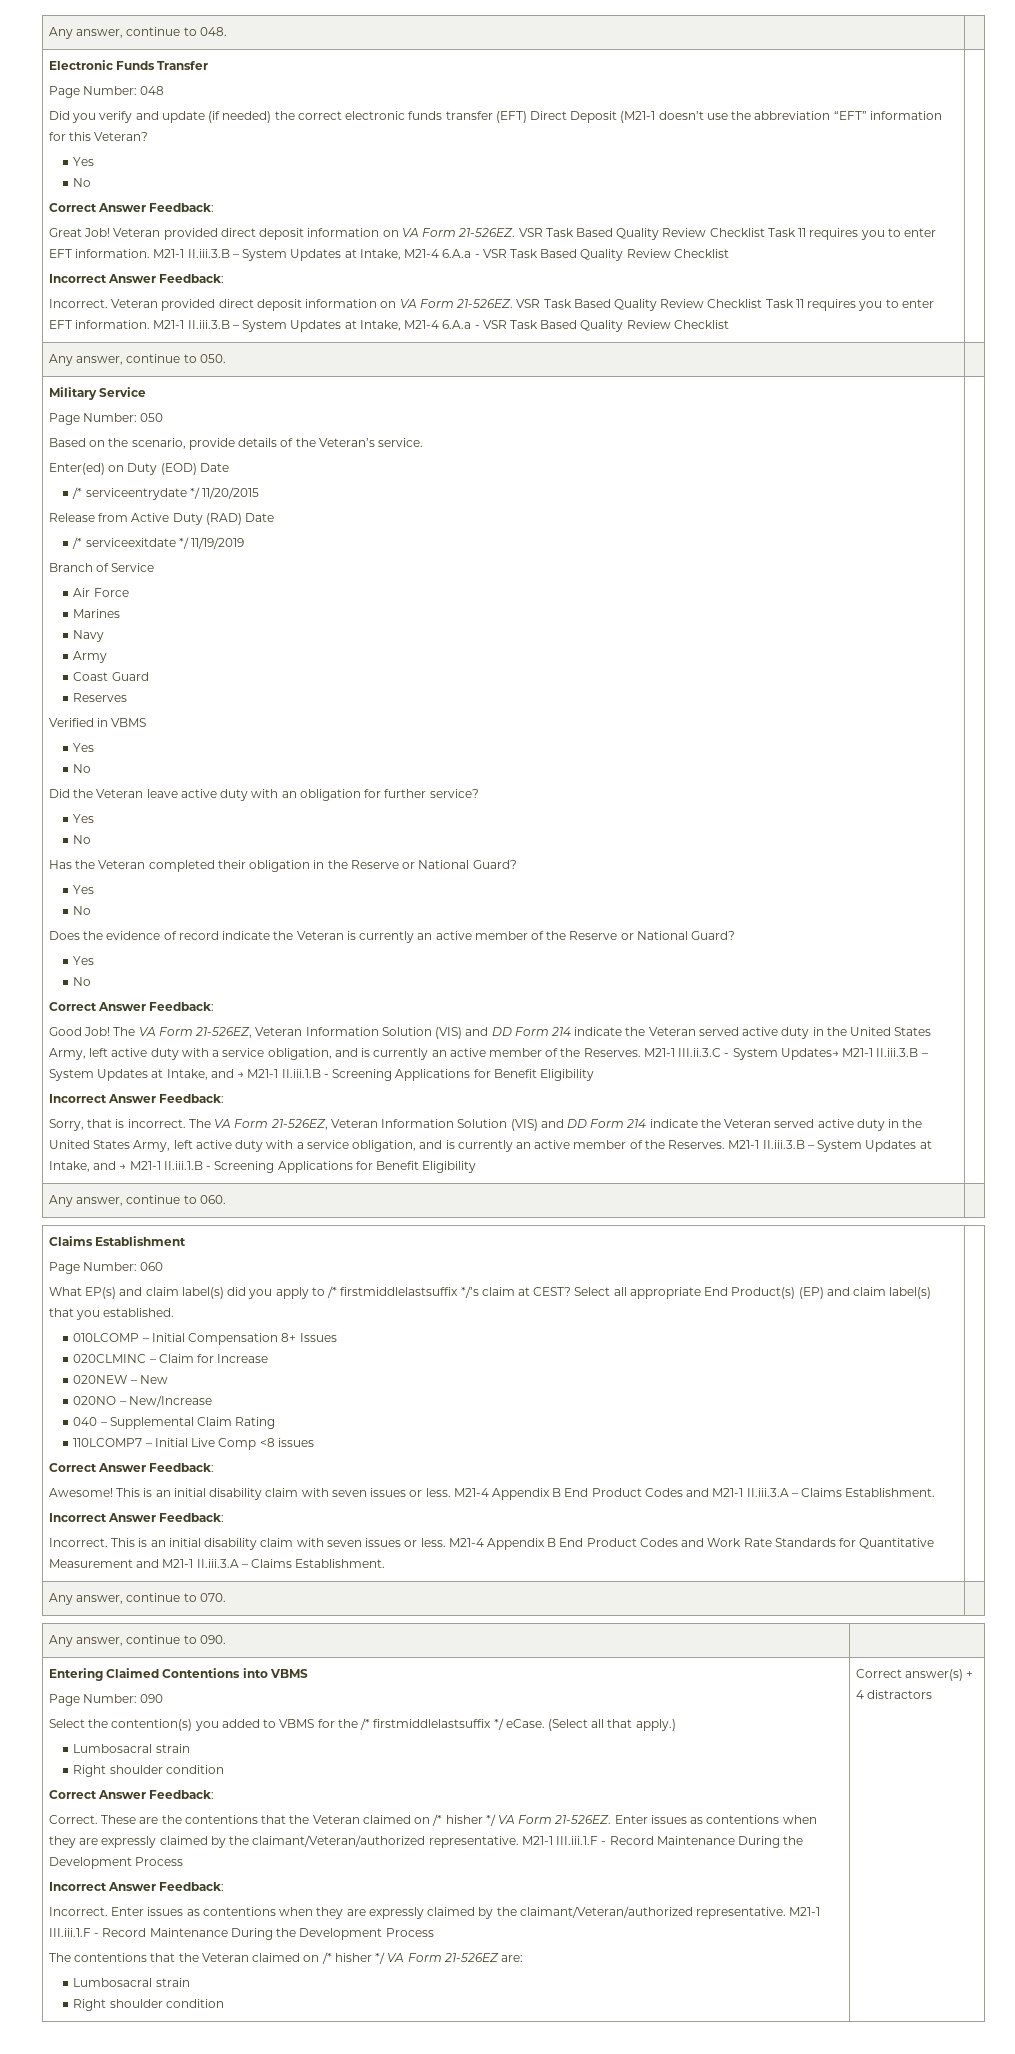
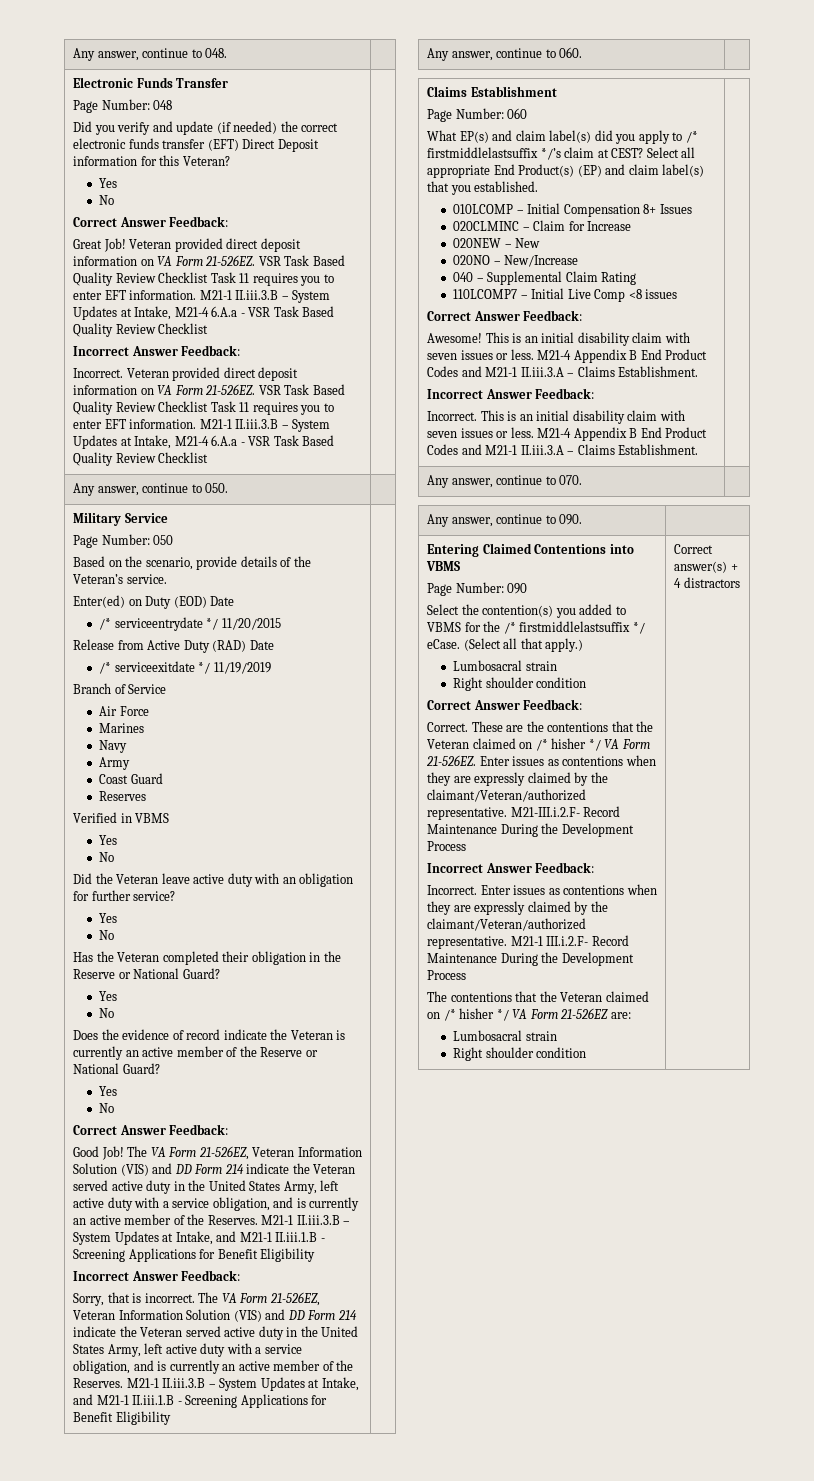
- Did you verify and update (if needed) the correct electronic funds transfer (EFT) Direct Deposit (M21-1 doesn’t use the abbreviation “EFT” information for this Veteran?
+ Did you verify and update (if needed) the correct electronic funds transfer (EFT) Direct Deposit information for this Veteran?
- Good Job! The VA Form 21-526EZ, Veteran Information Solution (VIS) and DD Form 214 indicate the Veteran served active duty in the United States Army, left active duty with a service obligation, and is currently an active member of the Reserves. M21-1 III.ii.3.C - System Updates→ M21-1 II.iii.3.B – System Updates at Intake, and → M21-1 II.iii.1.B - Screening Applications for Benefit Eligibility
+ Good Job! The VA Form 21-526EZ, Veteran Information Solution (VIS) and DD Form 214 indicate the Veteran served active duty in the United States Army, left active duty with a service obligation, and is currently an active member of the Reserves. M21-1 II.iii.3.B – System Updates at Intake, and M21-1 II.iii.1.B - Screening Applications for Benefit Eligibility
- Sorry, that is incorrect. The VA Form 21-526EZ, Veteran Information Solution (VIS) and DD Form 214 indicate the Veteran served active duty in the United States Army, left active duty with a service obligation, and is currently an active member of the Reserves. M21-1 II.iii.3.B – System Updates at Intake, and → M21-1 II.iii.1.B - Screening Applications for Benefit Eligibility
+ Sorry, that is incorrect. The VA Form 21-526EZ, Veteran Information Solution (VIS) and DD Form 214 indicate the Veteran served active duty in the United States Army, left active duty with a service obligation, and is currently an active member of the Reserves. M21-1 II.iii.3.B – System Updates at Intake, and M21-1 II.iii.1.B - Screening Applications for Benefit Eligibility
- Incorrect. This is an initial disability claim with seven issues or less. M21-4 Appendix B End Product Codes and Work Rate Standards for Quantitative Measurement and M21-1 II.iii.3.A – Claims Establishment.
+ Incorrect. This is an initial disability claim with seven issues or less. M21-4 Appendix B End Product Codes and M21-1 II.iii.3.A – Claims Establishment.
- These are the contentions that the Veteran claimed on /* hisher */ VA Form 21-526EZ. Enter issues as contentions when they are expressly claimed by the claimant/Veteran/authorized representative. M21-1 III.iii.1.F - Record Maintenance During the Development Process
+ These are the contentions that the Veteran claimed on /* hisher */ VA Form 21-526EZ. Enter issues as contentions when they are expressly claimed by the claimant/Veteran/authorized representative. M21-III.i.2.F- Record Maintenance During the Development Process
- Incorrect. Enter issues as contentions when they are expressly claimed by the claimant/Veteran/authorized representative. M21-1 III.iii.1.F - Record Maintenance During the Development Process
+ Incorrect. Enter issues as contentions when they are expressly claimed by the claimant/Veteran/authorized representative. M21-1 III.i.2.F- Record Maintenance During the Development Process

